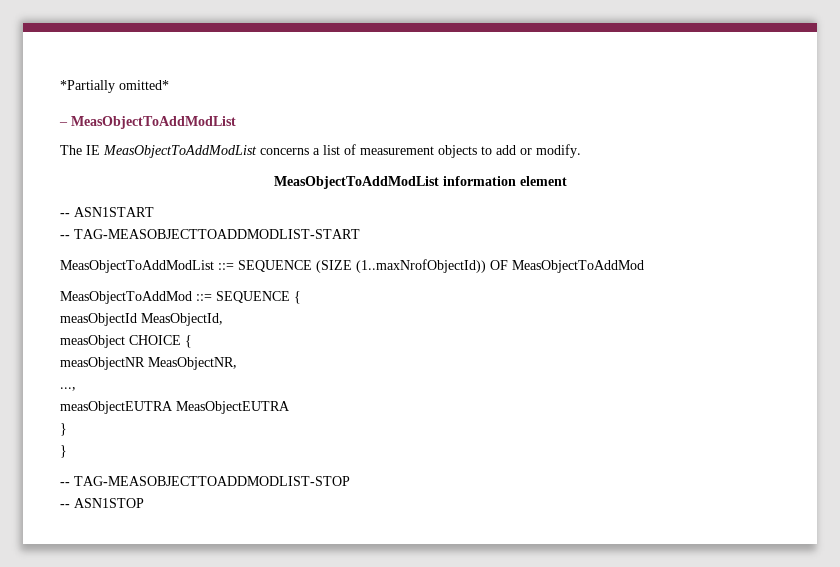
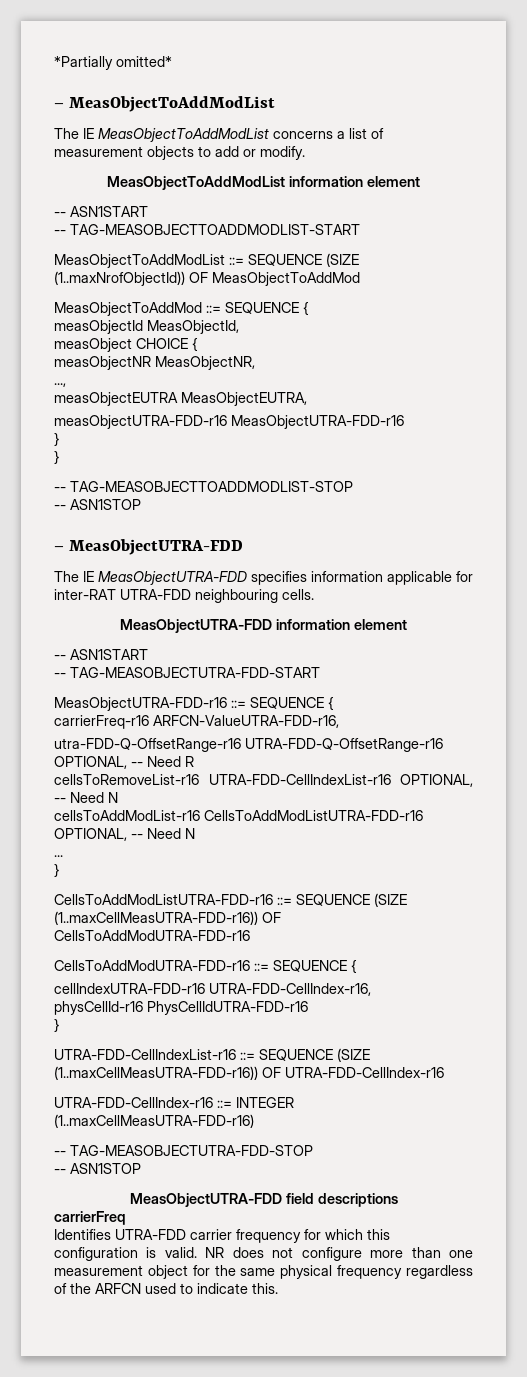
- measObjectEUTRA MeasObjectEUTRA
+ measObjectEUTRA MeasObjectEUTRA,
+ measObjectUTRA-FDD-r16 MeasObjectUTRA-FDD-r16
+ – MeasObjectUTRA-FDD
+ The IE MeasObjectUTRA-FDD specifies information applicable for inter-RAT UTRA-FDD neighbouring cells.
+ MeasObjectUTRA-FDD information element
+ -- ASN1START
+ -- TAG-MEASOBJECTUTRA-FDD-START
+ MeasObjectUTRA-FDD-r16 ::= SEQUENCE {
+ carrierFreq-r16 ARFCN-ValueUTRA-FDD-r16,
+ utra-FDD-Q-OffsetRange-r16 UTRA-FDD-Q-OffsetRange-r16 OPTIONAL, -- Need R
+ cellsToRemoveList-r16 UTRA-FDD-CellIndexList-r16 OPTIONAL, -- Need N
+ cellsToAddModList-r16 CellsToAddModListUTRA-FDD-r16 OPTIONAL, -- Need N
+ ...
+ }
+ CellsToAddModListUTRA-FDD-r16 ::= SEQUENCE (SIZE (1..maxCellMeasUTRA-FDD-r16)) OF CellsToAddModUTRA-FDD-r16
+ CellsToAddModUTRA-FDD-r16 ::= SEQUENCE {
+ cellIndexUTRA-FDD-r16 UTRA-FDD-CellIndex-r16,
+ physCellId-r16 PhysCellIdUTRA-FDD-r16
+ }
+ UTRA-FDD-CellIndexList-r16 ::= SEQUENCE (SIZE (1..maxCellMeasUTRA-FDD-r16)) OF UTRA-FDD-CellIndex-r16
+ UTRA-FDD-CellIndex-r16 ::= INTEGER (1..maxCellMeasUTRA-FDD-r16)
+ -- TAG-MEASOBJECTUTRA-FDD-STOP
+ -- ASN1STOP
+ MeasObjectUTRA-FDD field descriptions
+ carrierFreq
+ Identifies UTRA-FDD carrier frequency for which this configuration is valid. NR does not configure more than one measurement object for the same physical frequency regardless of the ARFCN used to indicate this.

